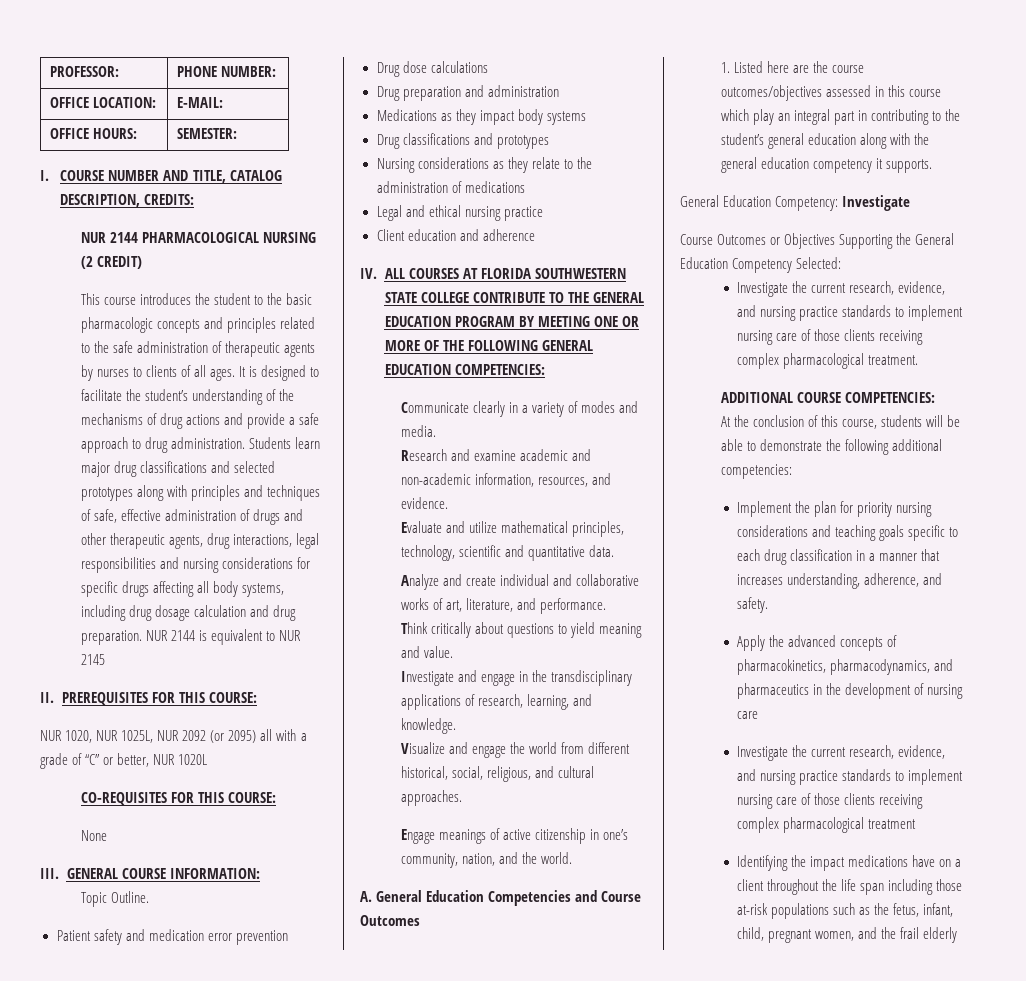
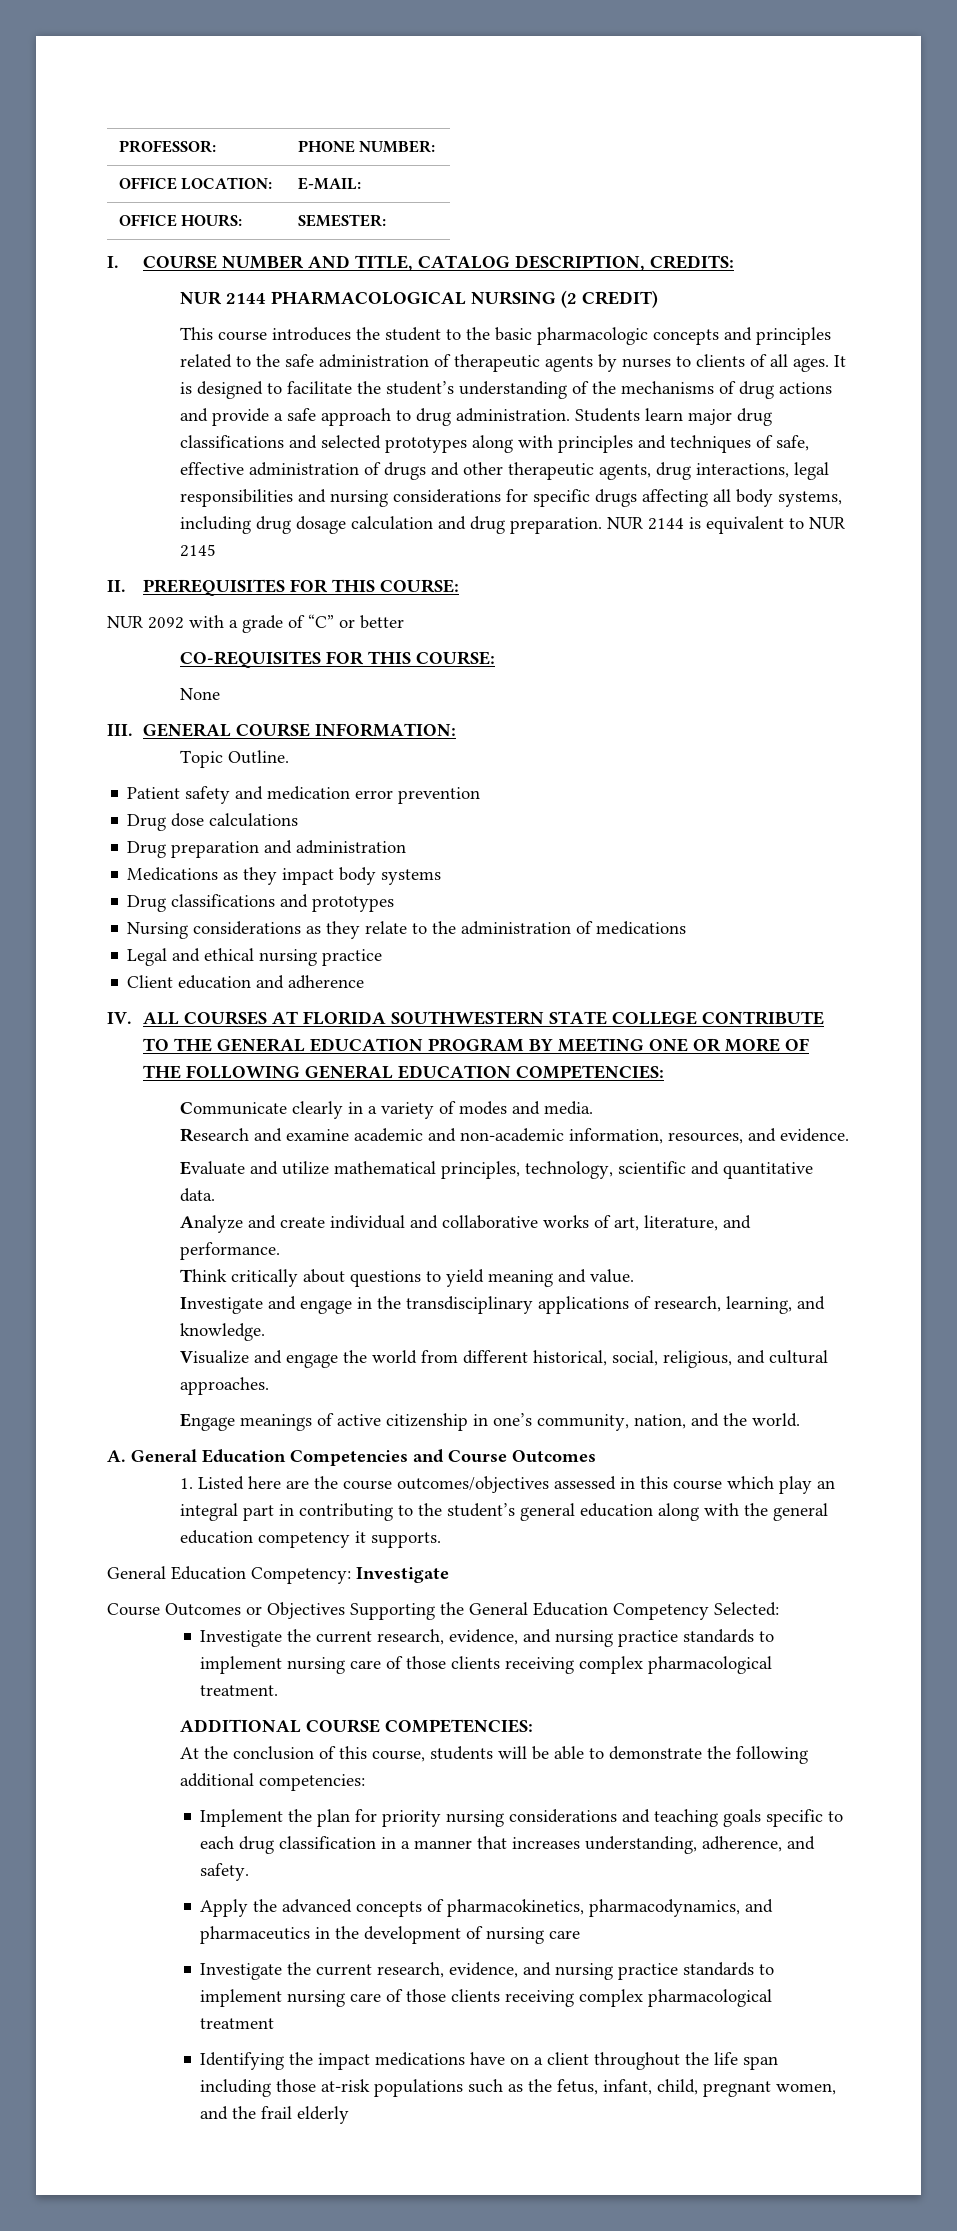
- NUR 1020, NUR 1025L, NUR 2092 (or 2095) all with a grade of “C” or better, NUR 1020L
+ NUR 2092 with a grade of “C” or better

